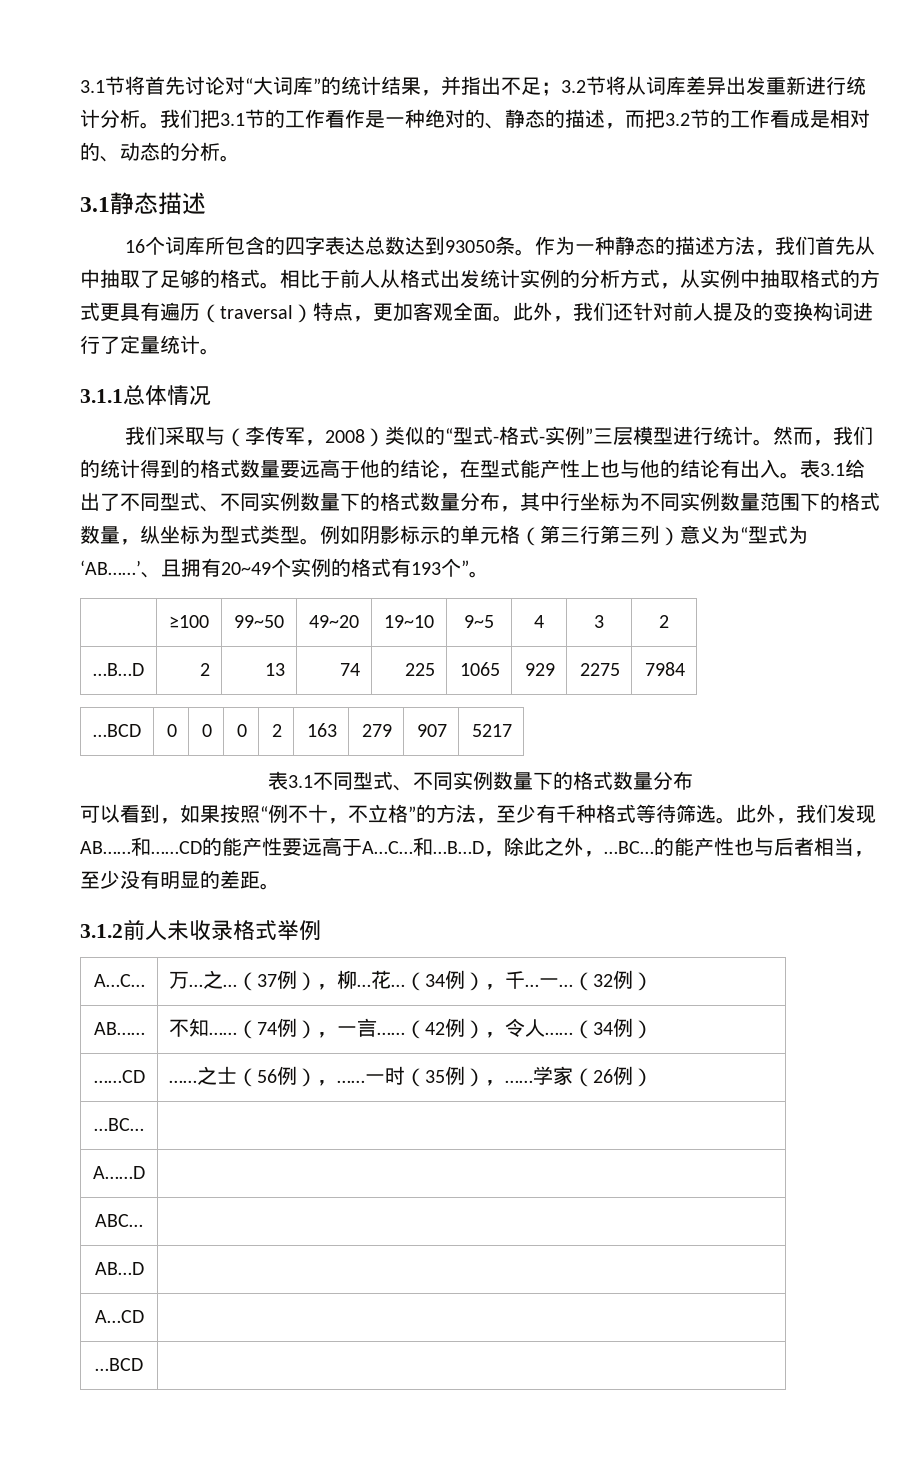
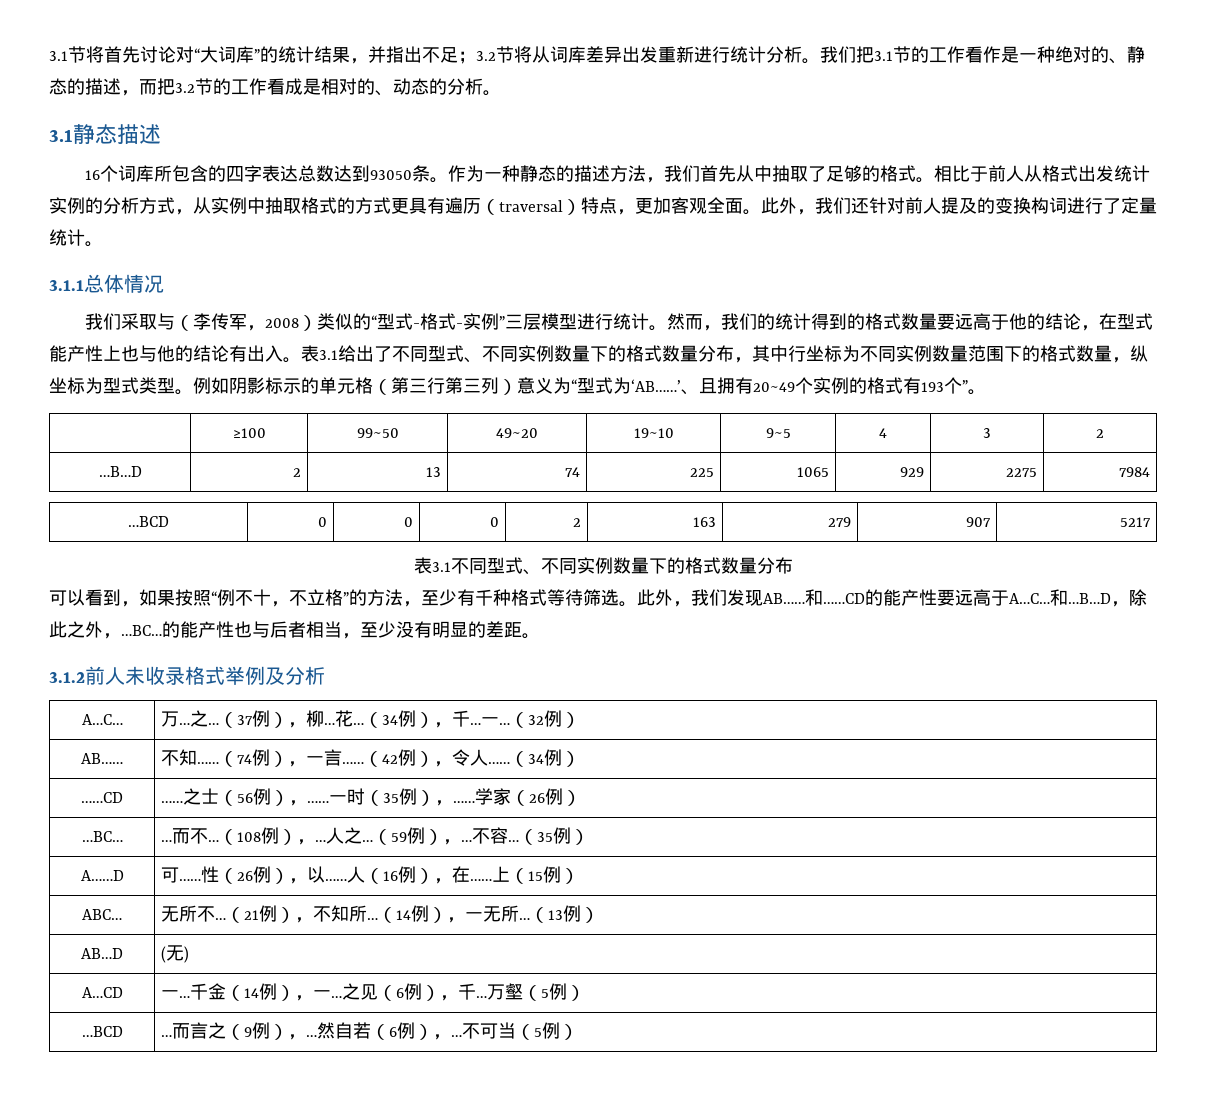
- 3.1.2前人未收录格式举例
+ 3.1.2前人未收录格式举例及分析
- …BC… |
- A……D |
- ABC… |
+ …BC… | …而不…（108例），…人之…（59例），…不容…（35例）
+ A……D | 可……性（26例），以……人（16例），在……上（15例）
+ ABC… | 无所不…（21例），不知所…（14例），一无所…（13例）
- AB…D |
+ AB…D | (无)
- A…CD |
- …BCD |
+ A…CD | 一…千金（14例），一…之见（6例），千…万壑（5例）
+ …BCD | …而言之（9例），…然自若（6例），…不可当（5例）

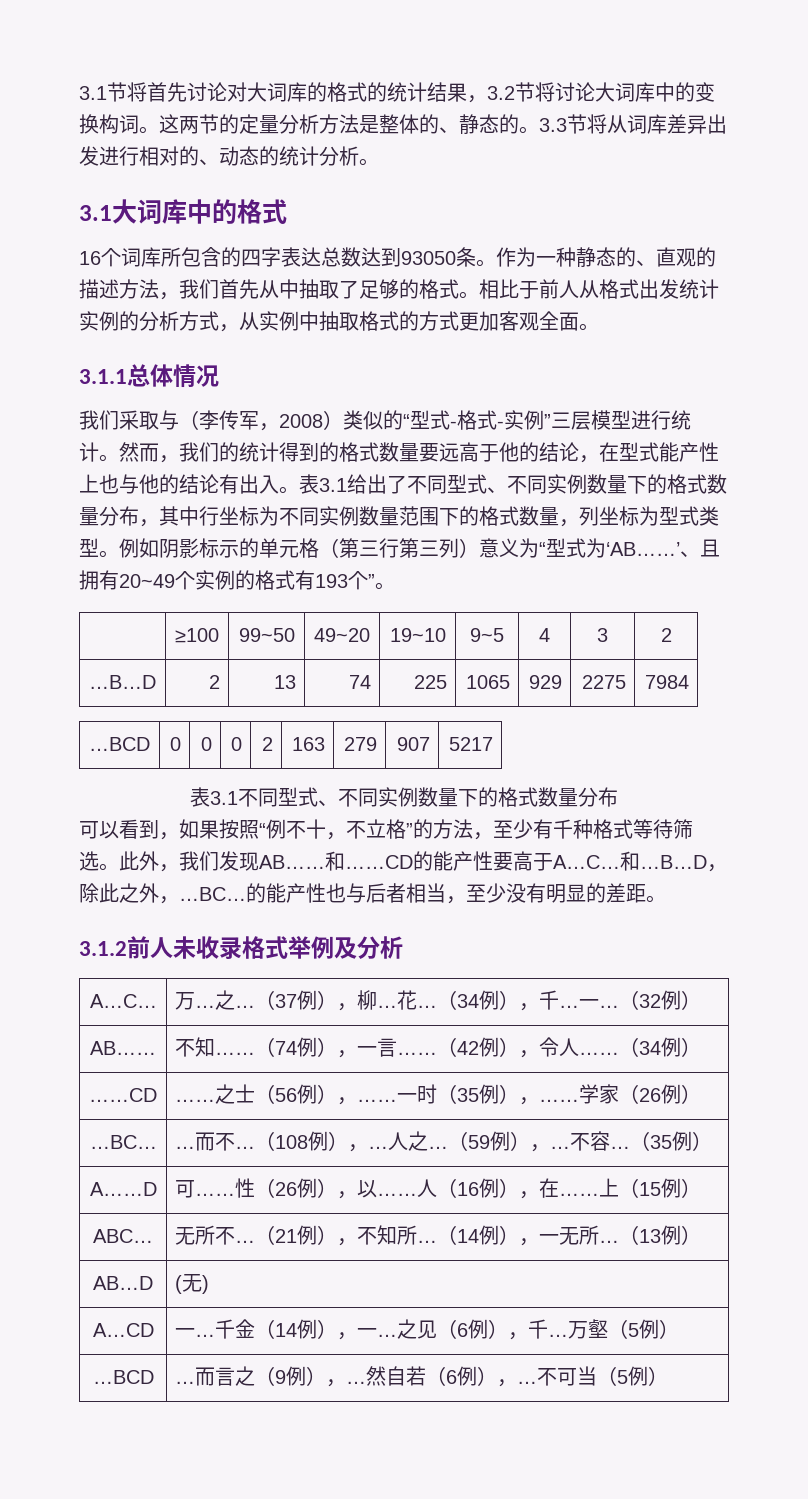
- 3.1节将首先讨论对“大词库”的统计结果，并指出不足；3.2节将从词库差异出发重新进行统计分析。我们把3.1节的工作看作是一种绝对的、静态的描述，而把3.2节的工作看成是相对的、动态的分析。
+ 3.1节将首先讨论对大词库的格式的统计结果，3.2节将讨论大词库中的变换构词。这两节的定量分析方法是整体的、静态的。3.3节将从词库差异出发进行相对的、动态的统计分析。
- 3.1静态描述
+ 3.1大词库中的格式
- 作为一种静态的描述方法，我们首先从中抽取了足够的格式。
+ 作为一种静态的、直观的描述方法，我们首先从中抽取了足够的格式。
- 相比于前人从格式出发统计实例的分析方式，从实例中抽取格式的方式更具有遍历（traversal）特点，更加客观全面。此外，我们还针对前人提及的变换构词进行了定量统计。
+ 相比于前人从格式出发统计实例的分析方式，从实例中抽取格式的方式更加客观全面。
- 表3.1给出了不同型式、不同实例数量下的格式数量分布，其中行坐标为不同实例数量范围下的格式数量，纵坐标为型式类型。
+ 表3.1给出了不同型式、不同实例数量下的格式数量分布，其中行坐标为不同实例数量范围下的格式数量，列坐标为型式类型。
- 和……CD的能产性要远高于A…C…
+ 和……CD的能产性要高于A…C…

